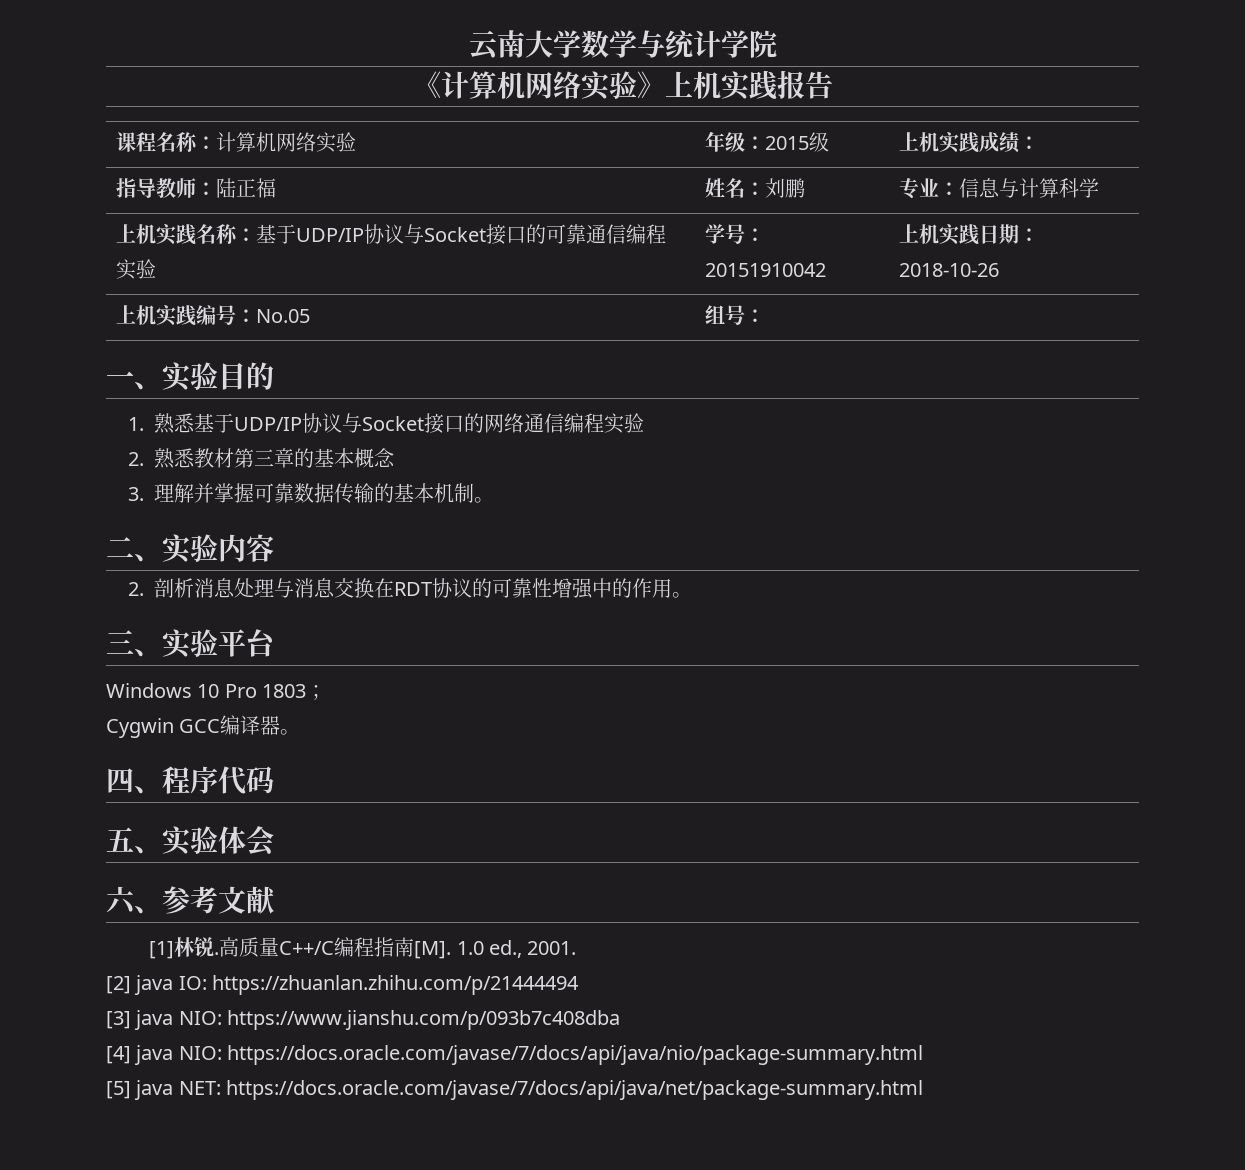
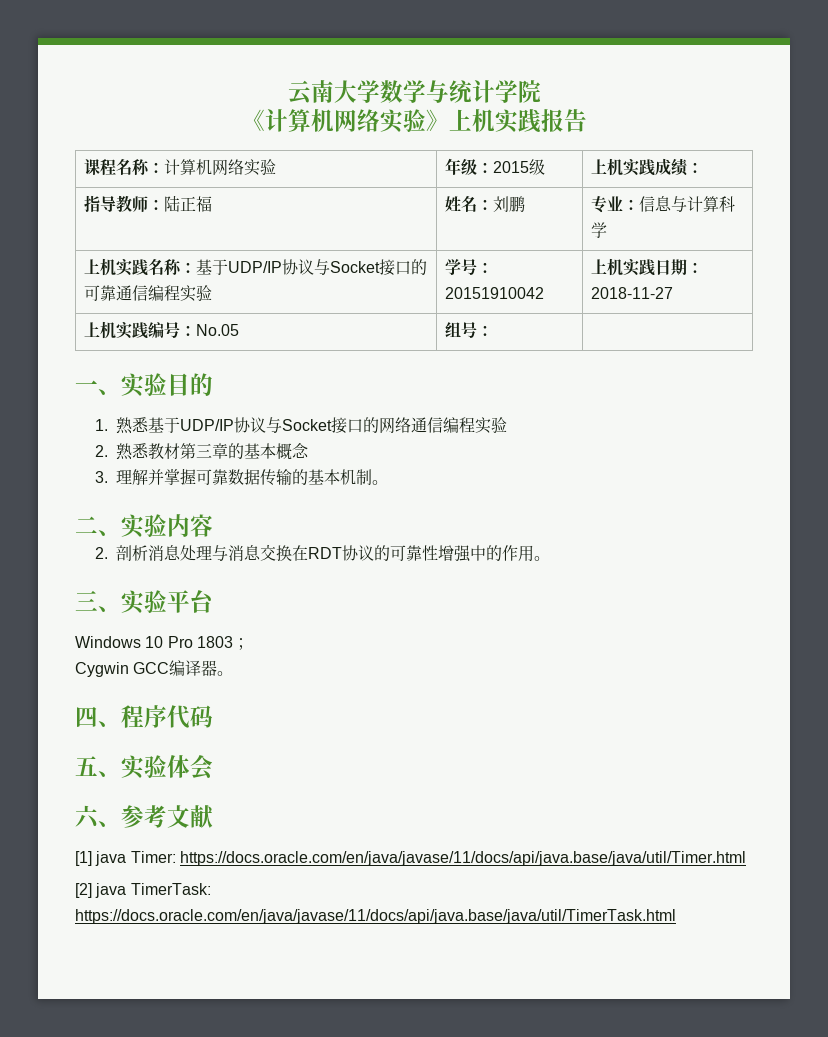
- 上机实践名称：基于UDP/IP协议与Socket接口的可靠通信编程实验 | 学号：20151910042 | 上机实践日期：2018-10-26
+ 上机实践名称：基于UDP/IP协议与Socket接口的可靠通信编程实验 | 学号：20151910042 | 上机实践日期：2018-11-27
- [1]林锐.高质量C++/C编程指南[M]. 1.0 ed., 2001.
- [2] java IO: https://zhuanlan.zhihu.com/p/21444494
- [3] java NIO: https://www.jianshu.com/p/093b7c408dba
- [4] java NIO: https://docs.oracle.com/javase/7/docs/api/java/nio/package-summary.html
- [5] java NET: https://docs.oracle.com/javase/7/docs/api/java/net/package-summary.html
+ [1] java Timer: https://docs.oracle.com/en/java/javase/11/docs/api/java.base/java/util/Timer.html
+ [2] java TimerTask: https://docs.oracle.com/en/java/javase/11/docs/api/java.base/java/util/TimerTask.html

